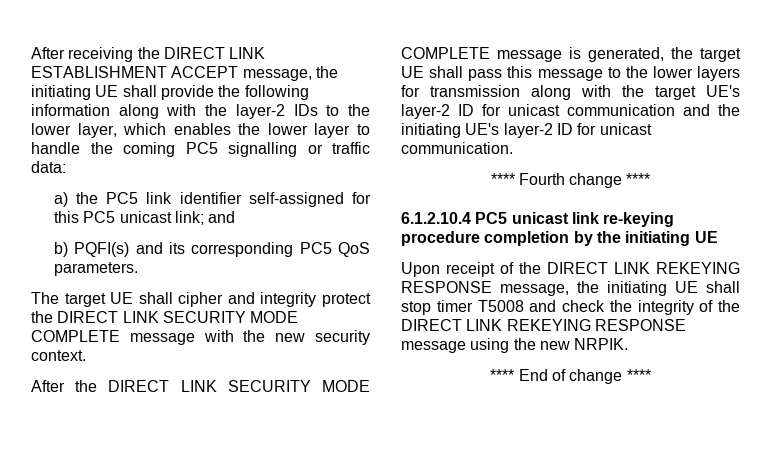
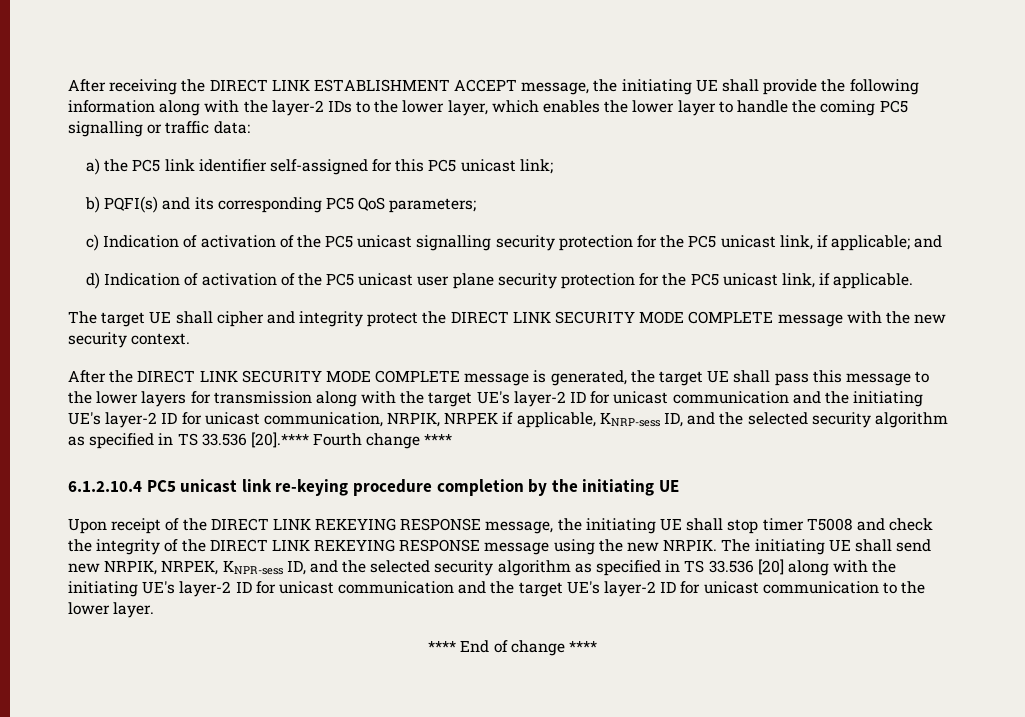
- a) the PC5 link identifier self-assigned for this PC5 unicast link; and
+ a) the PC5 link identifier self-assigned for this PC5 unicast link;
- b) PQFI(s) and its corresponding PC5 QoS parameters.
+ b) PQFI(s) and its corresponding PC5 QoS parameters;
+ c) Indication of activation of the PC5 unicast signalling security protection for the PC5 unicast link, if applicable; and
+ d) Indication of activation of the PC5 unicast user plane security protection for the PC5 unicast link, if applicable.
- After the DIRECT LINK SECURITY MODE COMPLETE message is generated, the target UE shall pass this message to the lower layers for transmission along with the target UE's layer-2 ID for unicast communication and the initiating UE's layer-2 ID for unicast communication.
- **** Fourth change ****
+ After the DIRECT LINK SECURITY MODE COMPLETE message is generated, the target UE shall pass this message to the lower layers for transmission along with the target UE's layer-2 ID for unicast communication and the initiating UE's layer-2 ID for unicast communication, NRPIK, NRPEK if applicable, KNRP-sess ID, and the selected security algorithm as specified in TS 33.536 [20].**** Fourth change ****
+ The initiating UE shall send new NRPIK, NRPEK, KNPR-sess ID, and the selected security algorithm as specified in TS 33.536 [20] along with the initiating UE's layer-2 ID for unicast communication and the target UE's layer-2 ID for unicast communication to the lower layer.

